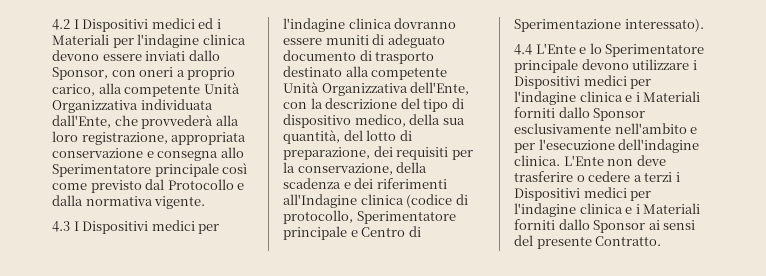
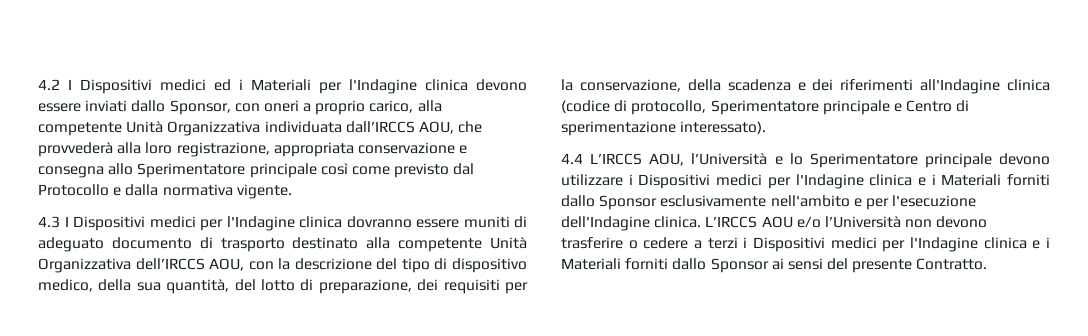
- 4.2 I Dispositivi medici ed i Materiali per l'indagine clinica devono essere inviati dallo Sponsor, con oneri a proprio carico, alla competente Unità Organizzativa individuata dall'Ente, che provvederà alla loro registrazione, appropriata conservazione e consegna allo Sperimentatore principale così come previsto dal Protocollo e dalla normativa vigente.
+ 4.2 I Dispositivi medici ed i Materiali per l'Indagine clinica devono essere inviati dallo Sponsor, con oneri a proprio carico, alla competente Unità Organizzativa individuata dall’IRCCS AOU, che provvederà alla loro registrazione, appropriata conservazione e consegna allo Sperimentatore principale così come previsto dal Protocollo e dalla normativa vigente.
- 4.3 I Dispositivi medici per l'indagine clinica dovranno essere muniti di adeguato documento di trasporto destinato alla competente Unità Organizzativa dell'Ente, con la descrizione del tipo di dispositivo medico, della sua quantità, del lotto di preparazione, dei requisiti per la conservazione, della scadenza e dei riferimenti all'Indagine clinica (codice di protocollo, Sperimentatore principale e Centro di Sperimentazione interessato).
+ 4.3 I Dispositivi medici per l'Indagine clinica dovranno essere muniti di adeguato documento di trasporto destinato alla competente Unità Organizzativa dell’IRCCS AOU, con la descrizione del tipo di dispositivo medico, della sua quantità, del lotto di preparazione, dei requisiti per la conservazione, della scadenza e dei riferimenti all'Indagine clinica (codice di protocollo, Sperimentatore principale e Centro di sperimentazione interessato).
- 4.4 L'Ente e lo Sperimentatore principale devono utilizzare i Dispositivi medici per l'indagine clinica e i Materiali forniti dallo Sponsor esclusivamente nell'ambito e per l'esecuzione dell'indagine clinica. L'Ente non deve trasferire o cedere a terzi i Dispositivi medici per l'indagine clinica e i Materiali forniti dallo Sponsor ai sensi del presente Contratto.
+ 4.4 L’IRCCS AOU, l’Università e lo Sperimentatore principale devono utilizzare i Dispositivi medici per l'Indagine clinica e i Materiali forniti dallo Sponsor esclusivamente nell'ambito e per l'esecuzione dell'Indagine clinica. L’IRCCS AOU e/o l’Università non devono trasferire o cedere a terzi i Dispositivi medici per l'Indagine clinica e i Materiali forniti dallo Sponsor ai sensi del presente Contratto.

